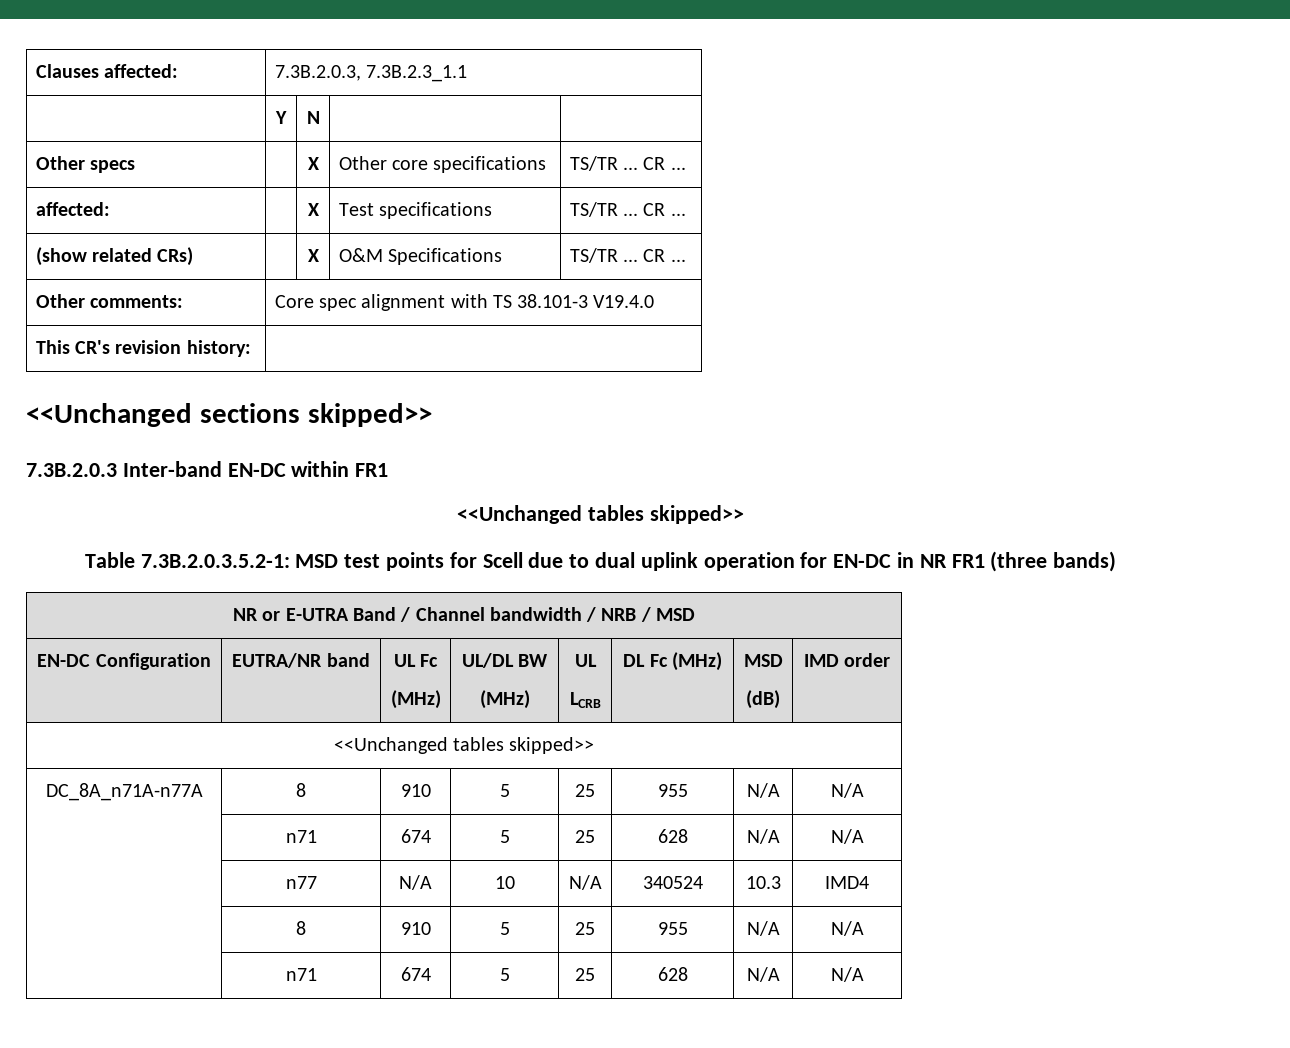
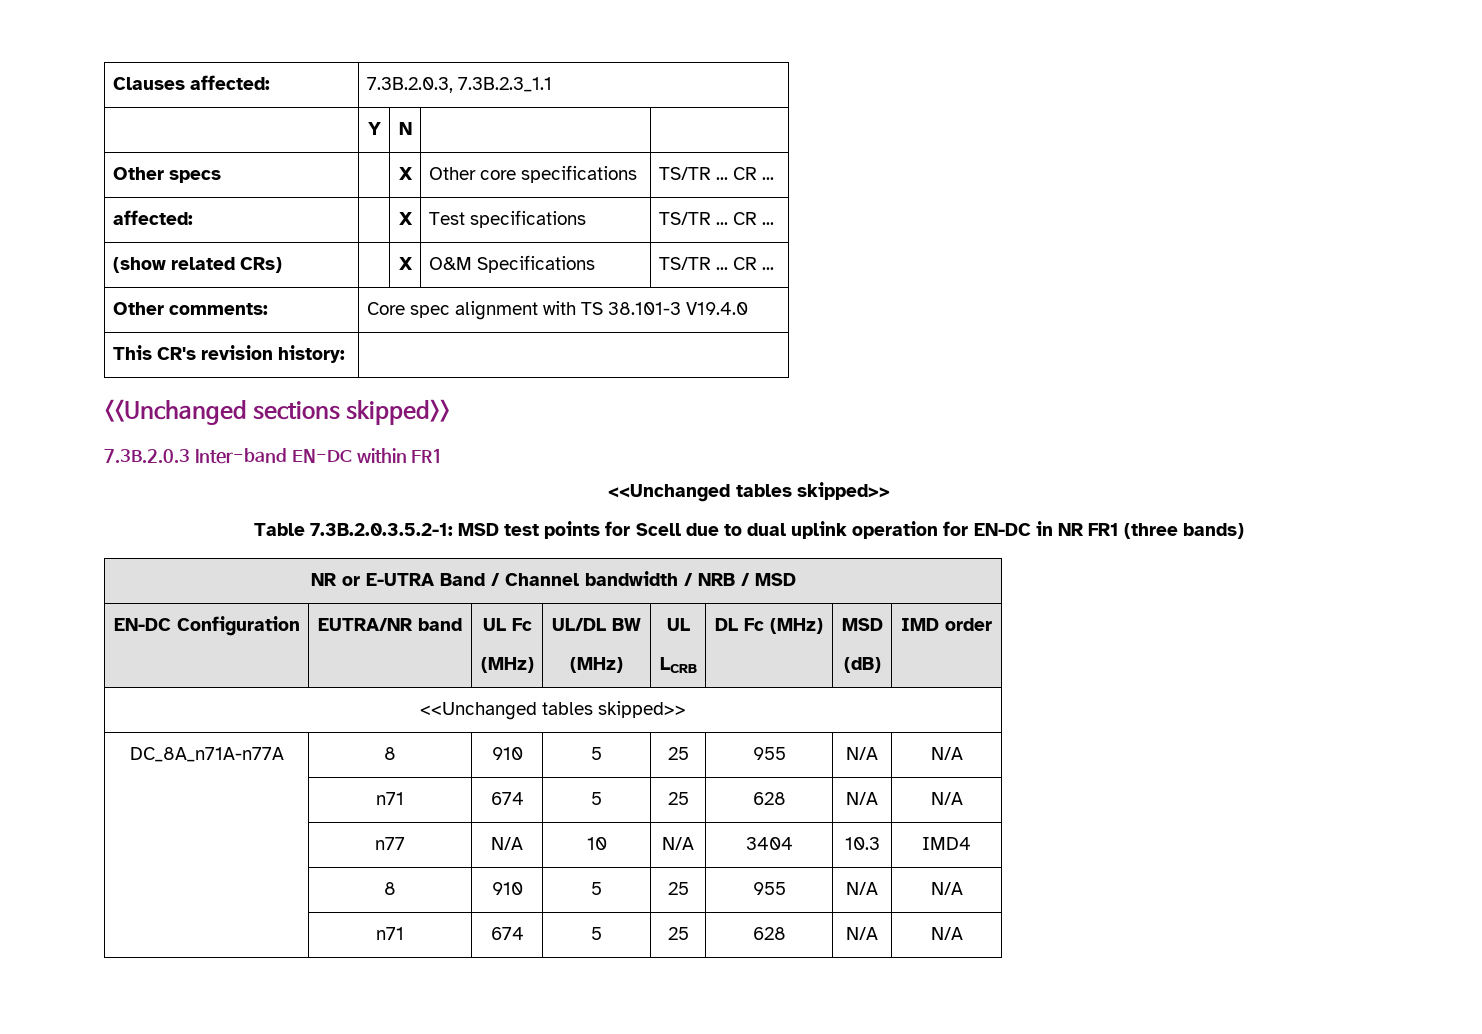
- | n77 | N/A | 10 | N/A | 340524 | 10.3 | IMD4
+ | n77 | N/A | 10 | N/A | 3404 | 10.3 | IMD4

